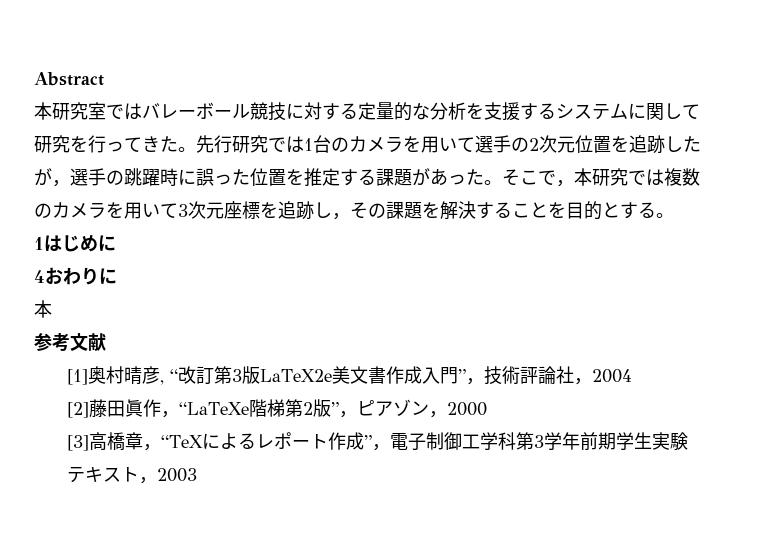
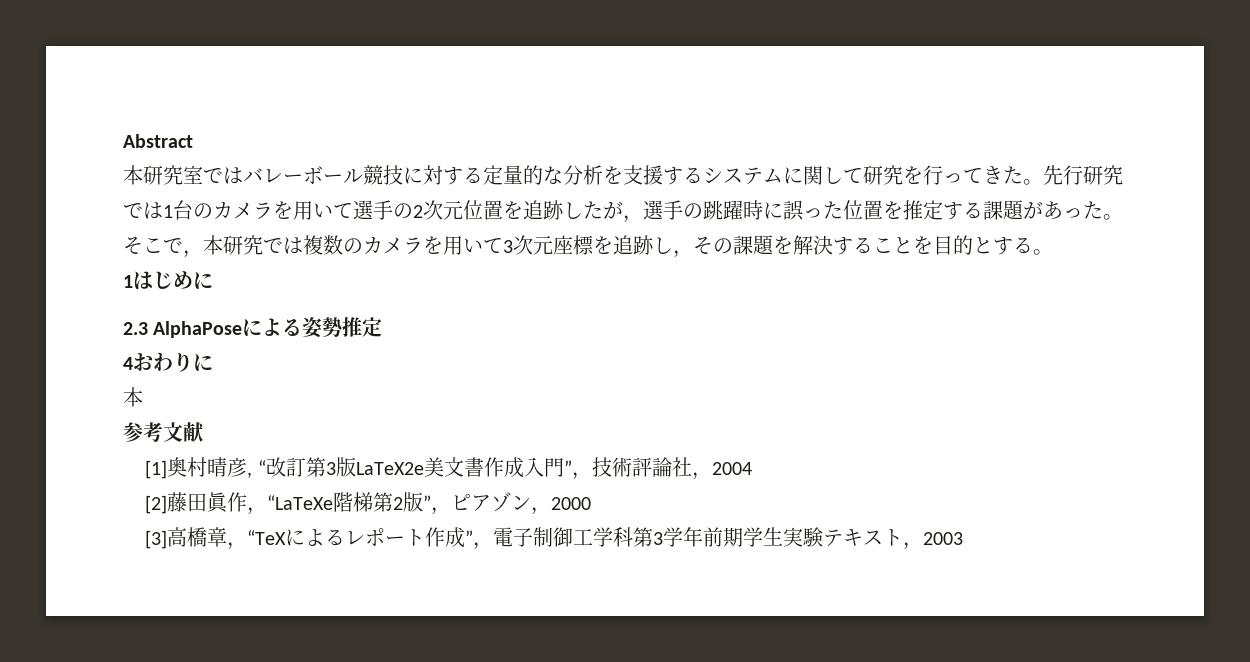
+ 2.3 AlphaPoseによる姿勢推定

